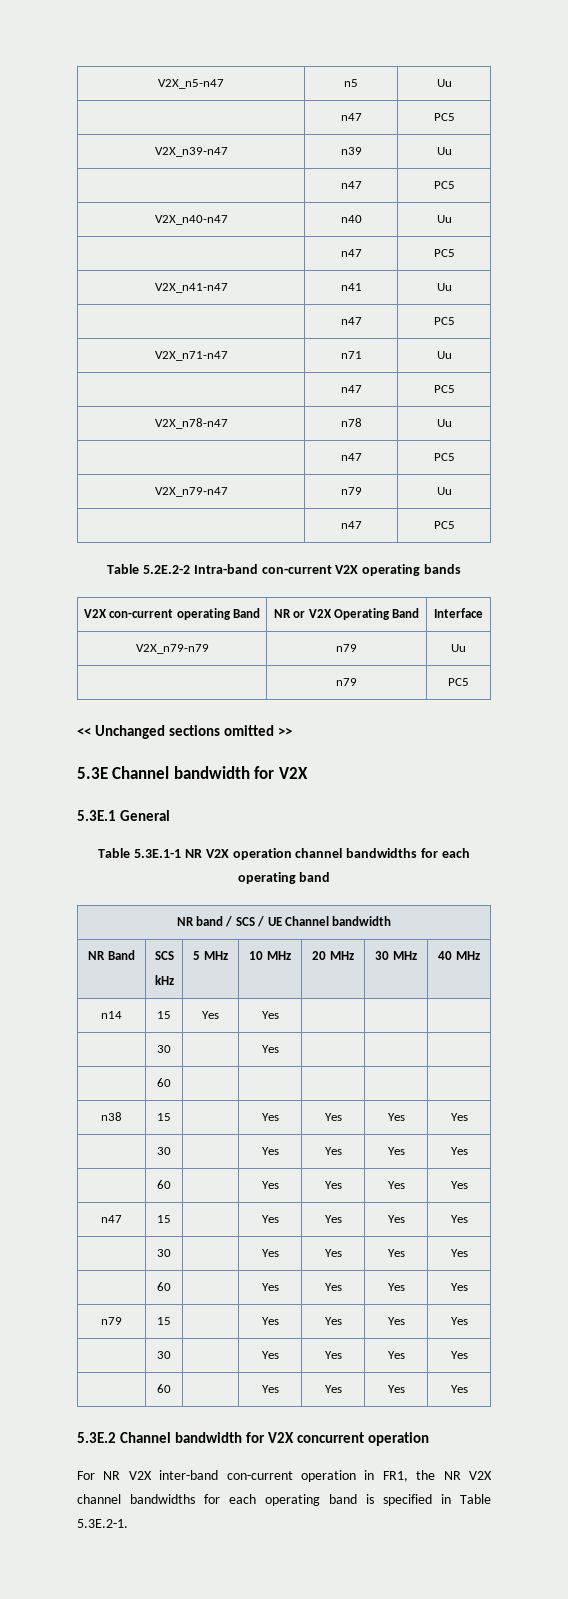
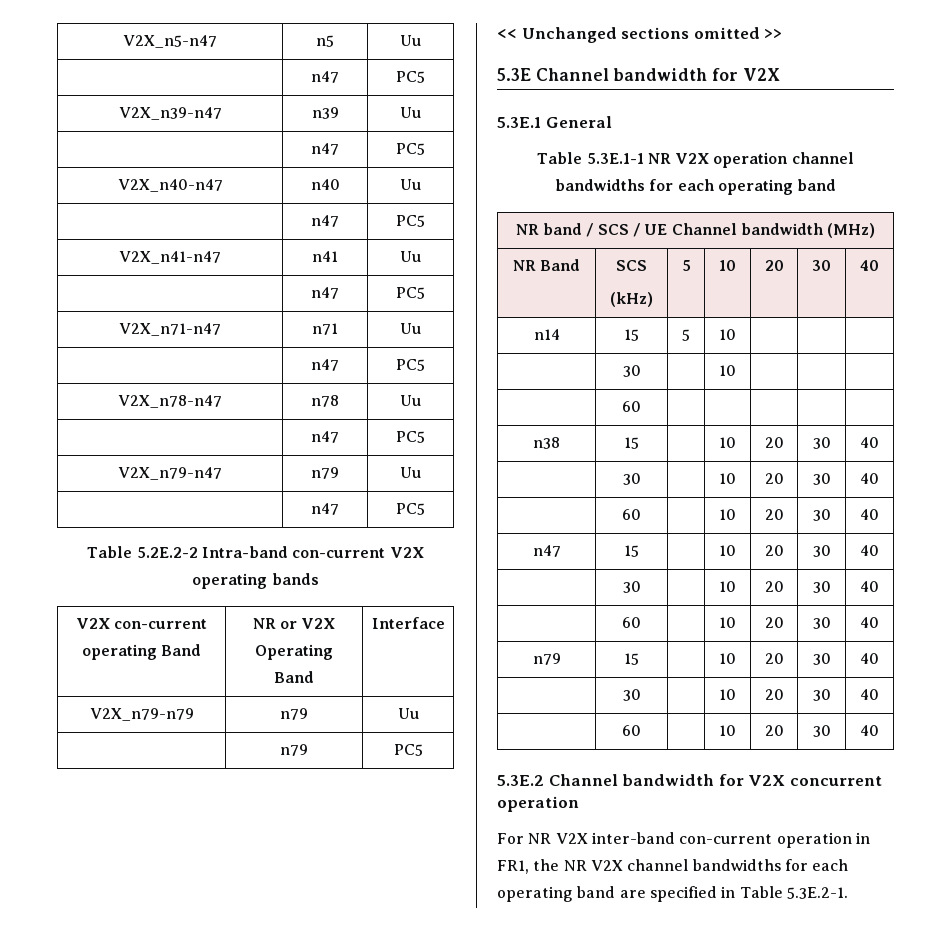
- NR band / SCS / UE Channel bandwidth
+ NR band / SCS / UE Channel bandwidth (MHz)
  NR Band | SCS
- kHz | 5 MHz | 10 MHz | 20 MHz | 30 MHz | 40 MHz
+ (kHz) | 5 | 10 | 20 | 30 | 40
- n14 | 15 | Yes | Yes | | |
- | 30 | | Yes | | |
+ n14 | 15 | 5 | 10 | | |
+ | 30 | | 10 | | |
- n38 | 15 | | Yes | Yes | Yes | Yes
- | 30 | | Yes | Yes | Yes | Yes
- | 60 | | Yes | Yes | Yes | Yes
- n47 | 15 | | Yes | Yes | Yes | Yes
- | 30 | | Yes | Yes | Yes | Yes
- | 60 | | Yes | Yes | Yes | Yes
- n79 | 15 | | Yes | Yes | Yes | Yes
- | 30 | | Yes | Yes | Yes | Yes
- | 60 | | Yes | Yes | Yes | Yes
+ n38 | 15 | | 10 | 20 | 30 | 40
+ | 30 | | 10 | 20 | 30 | 40
+ | 60 | | 10 | 20 | 30 | 40
+ n47 | 15 | | 10 | 20 | 30 | 40
+ | 30 | | 10 | 20 | 30 | 40
+ | 60 | | 10 | 20 | 30 | 40
+ n79 | 15 | | 10 | 20 | 30 | 40
+ | 30 | | 10 | 20 | 30 | 40
+ | 60 | | 10 | 20 | 30 | 40
- For NR V2X inter-band con-current operation in FR1, the NR V2X channel bandwidths for each operating band is specified in Table 5.3E.2-1.
+ For NR V2X inter-band con-current operation in FR1, the NR V2X channel bandwidths for each operating band are specified in Table 5.3E.2-1.

